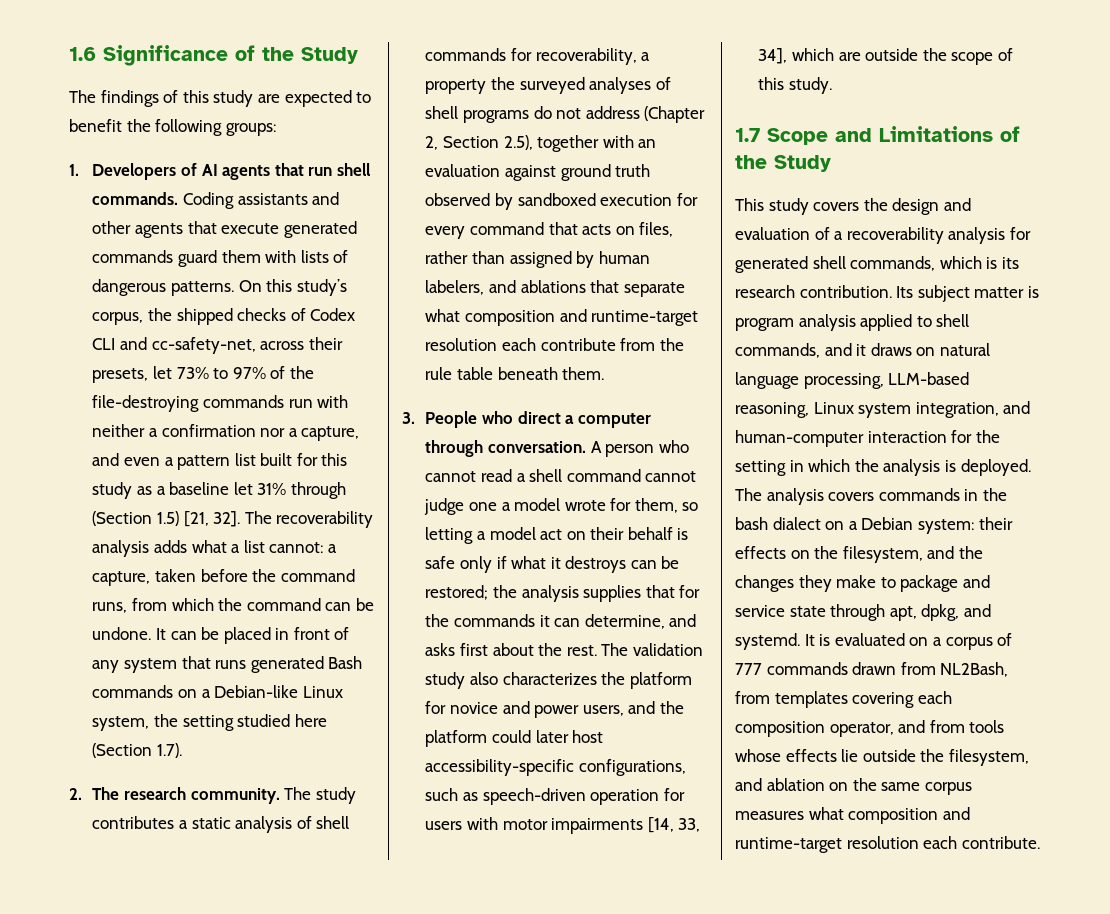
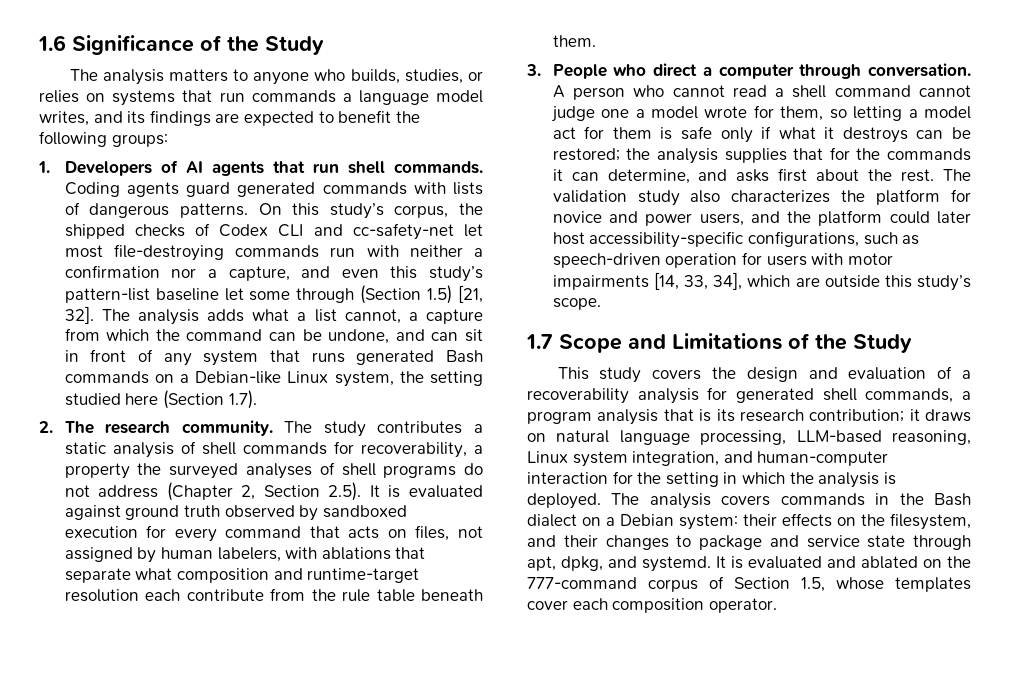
- The findings of this study are expected to benefit the following groups:
+ The analysis matters to anyone who builds, studies, or relies on systems that run commands a language model writes, and its findings are expected to benefit the following groups:
- Coding assistants and other agents that execute generated commands guard them with lists of dangerous patterns.
+ Coding agents guard generated commands with lists of dangerous patterns.
- On this study’s corpus, the shipped checks of Codex CLI and cc-safety-net, across their presets, let 73% to 97% of the file-destroying commands run with neither a confirmation nor a capture, and even a pattern list built for this study as a baseline let 31% through (Section 1.5) [21, 32].
+ On this study’s corpus, the shipped checks of Codex CLI and cc-safety-net let most file-destroying commands run with neither a confirmation nor a capture, and even this study’s pattern-list baseline let some through (Section 1.5) [21, 32].
- The recoverability analysis adds what a list cannot: a capture, taken before the command runs, from which the command can be undone. It can be placed in front of any system that runs generated Bash commands on a Debian-like Linux system, the setting studied here (Section 1.7).
+ The analysis adds what a list cannot, a capture from which the command can be undone, and can sit in front of any system that runs generated Bash commands on a Debian-like Linux system, the setting studied here (Section 1.7).
- The study contributes a static analysis of shell commands for recoverability, a property the surveyed analyses of shell programs do not address (Chapter 2, Section 2.5), together with an evaluation against ground truth observed by sandboxed execution for every command that acts on files, rather than assigned by human labelers, and ablations that separate what composition and runtime-target resolution each contribute from the rule table beneath them.
+ The study contributes a static analysis of shell commands for recoverability, a property the surveyed analyses of shell programs do not address (Chapter 2, Section 2.5). It is evaluated against ground truth observed by sandboxed execution for every command that acts on files, not assigned by human labelers, with ablations that separate what composition and runtime-target resolution each contribute from the rule table beneath them.
- A person who cannot read a shell command cannot judge one a model wrote for them, so letting a model act on their behalf is safe only if what it destroys can be restored; the analysis supplies that for the commands it can determine, and asks first about the rest.
+ A person who cannot read a shell command cannot judge one a model wrote for them, so letting a model act for them is safe only if what it destroys can be restored; the analysis supplies that for the commands it can determine, and asks first about the rest.
- The validation study also characterizes the platform for novice and power users, and the platform could later host accessibility-specific configurations, such as speech-driven operation for users with motor impairments [14, 33, 34], which are outside the scope of this study.
+ The validation study also characterizes the platform for novice and power users, and the platform could later host accessibility-specific configurations, such as speech-driven operation for users with motor impairments [14, 33, 34], which are outside this study’s scope.
- This study covers the design and evaluation of a recoverability analysis for generated shell commands, which is its research contribution. Its subject matter is program analysis applied to shell commands, and it draws on natural language processing, LLM-based reasoning, Linux system integration, and human-computer interaction for the setting in which the analysis is deployed.
+ This study covers the design and evaluation of a recoverability analysis for generated shell commands, a program analysis that is its research contribution; it draws on natural language processing, LLM-based reasoning, Linux system integration, and human-computer interaction for the setting in which the analysis is deployed.
- The analysis covers commands in the bash dialect on a Debian system: their effects on the filesystem, and the changes they make to package and service state through apt, dpkg, and systemd.
+ The analysis covers commands in the Bash dialect on a Debian system: their effects on the filesystem, and their changes to package and service state through apt, dpkg, and systemd.
- It is evaluated on a corpus of 777 commands drawn from NL2Bash, from templates covering each composition operator, and from tools whose effects lie outside the filesystem, and ablation on the same corpus measures what composition and runtime-target resolution each contribute.
+ It is evaluated and ablated on the 777-command corpus of Section 1.5, whose templates cover each composition operator.

